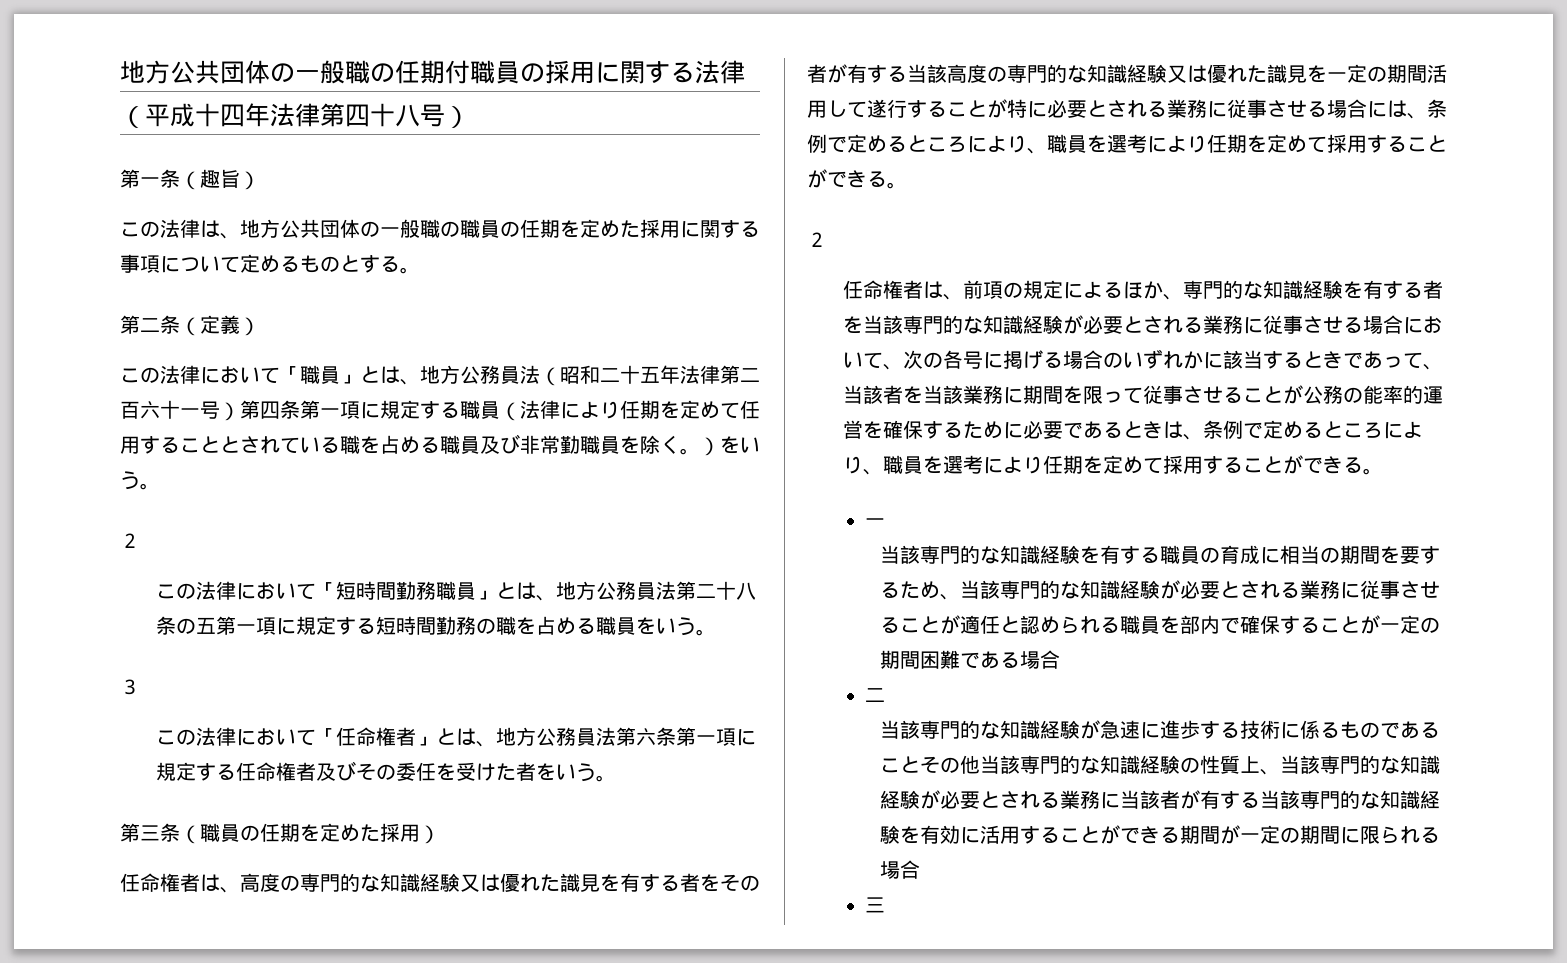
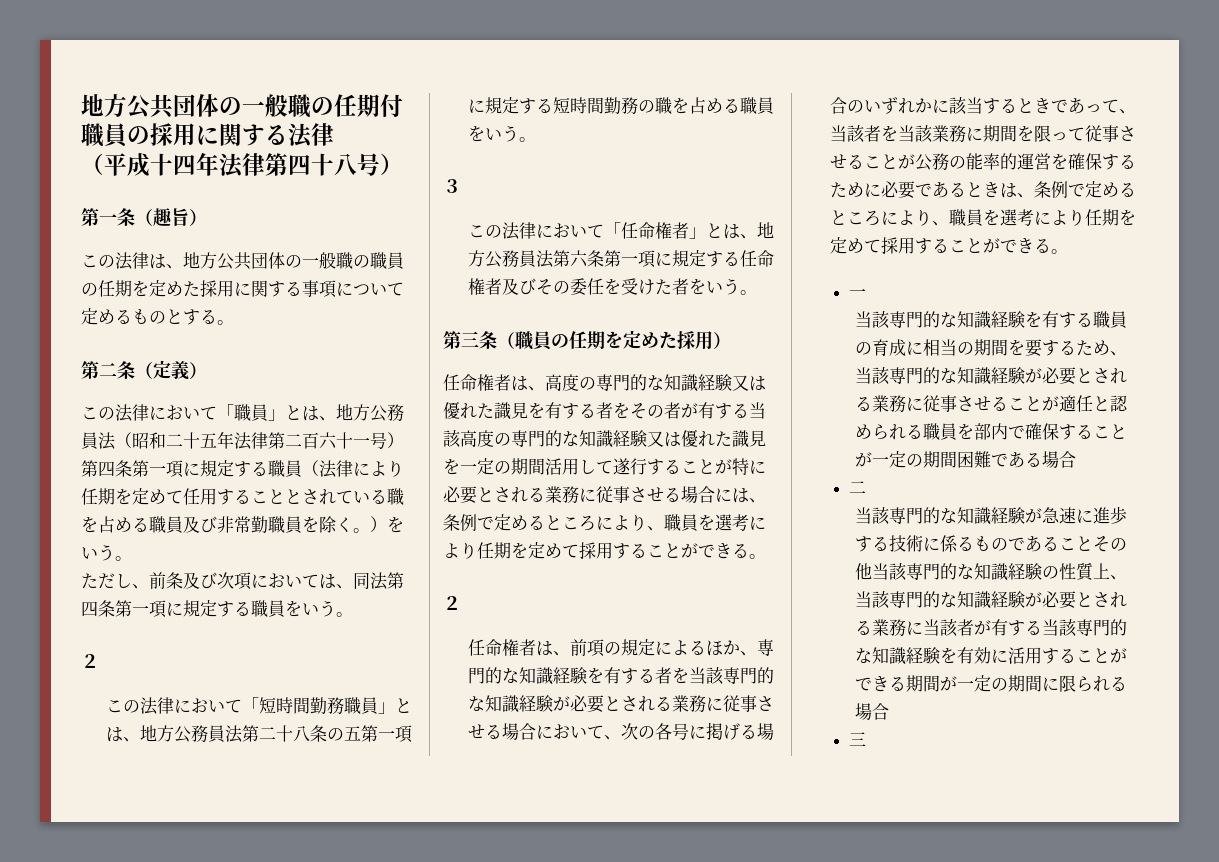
+ ただし、前条及び次項においては、同法第四条第一項に規定する職員をいう。

